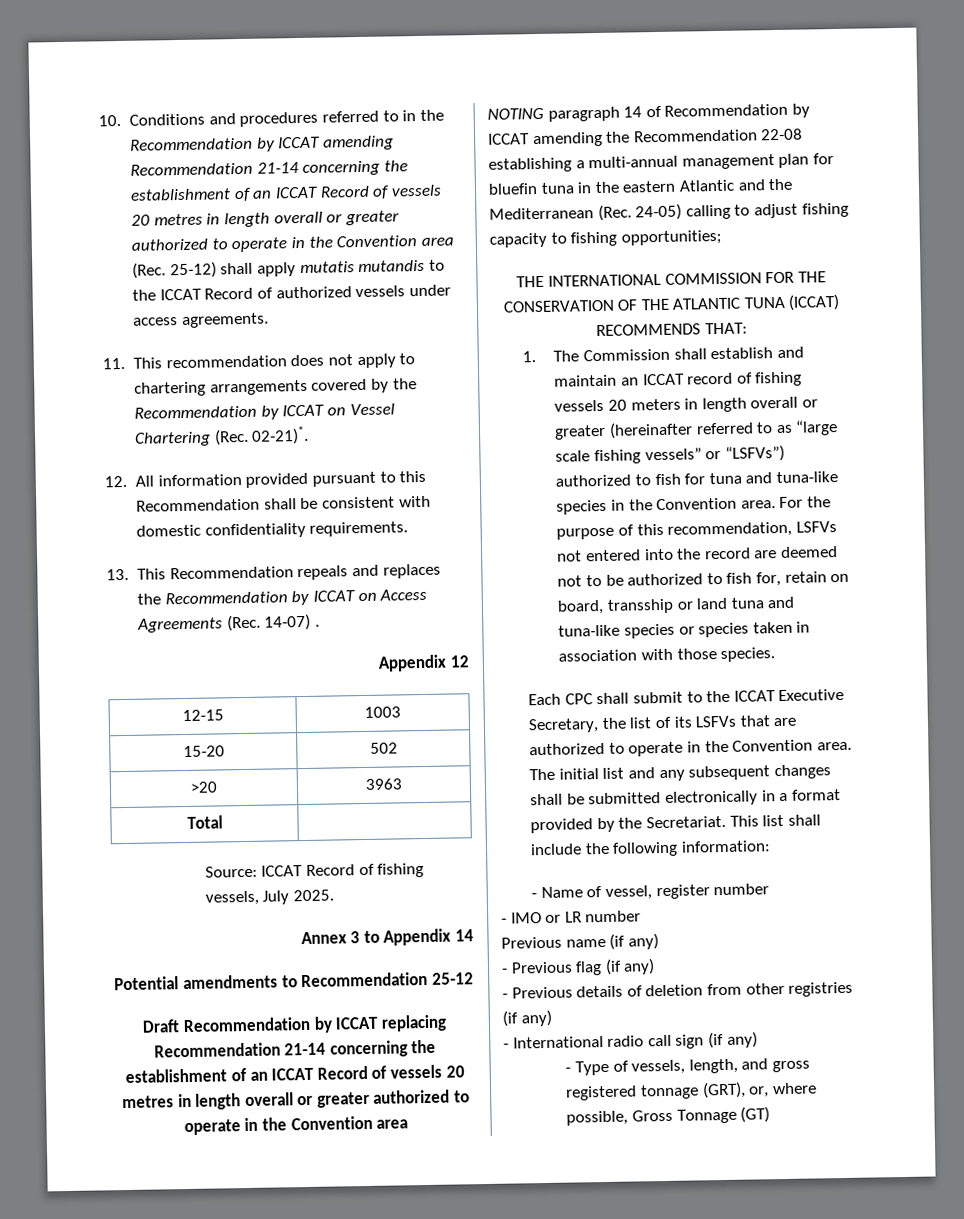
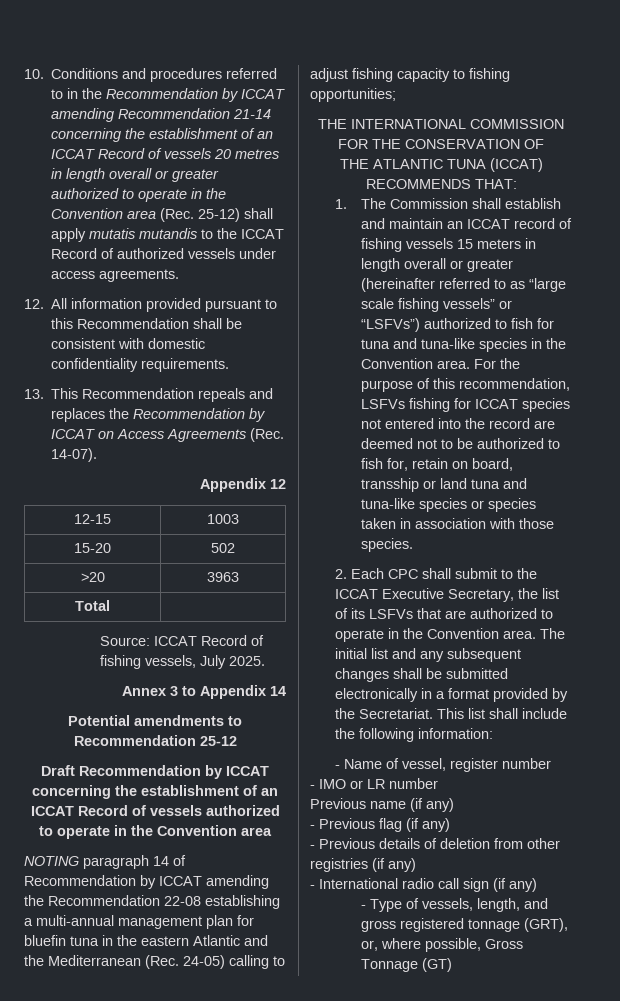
- 11. This recommendation does not apply to chartering arrangements covered by the Recommendation by ICCAT on Vessel Chartering (Rec. 02-21)*.
- 13. This Recommendation repeals and replaces the Recommendation by ICCAT on Access Agreements (Rec. 14-07) .
+ 13. This Recommendation repeals and replaces the Recommendation by ICCAT on Access Agreements (Rec. 14-07).
- Draft Recommendation by ICCAT replacing Recommendation 21-14 concerning the establishment of an ICCAT Record of vessels 20 metres in length overall or greater authorized to operate in the Convention area
+ Draft Recommendation by ICCAT concerning the establishment of an ICCAT Record of vessels authorized to operate in the Convention area
- THE INTERNATIONAL COMMISSION FOR THE CONSERVATION OF THE ATLANTIC TUNA (ICCAT) RECOMMENDS THAT:
+ THE INTERNATIONAL COMMISSION FOR THE CONSERVATION OF
+ THE ATLANTIC TUNA (ICCAT) RECOMMENDS THAT:
- 1. The Commission shall establish and maintain an ICCAT record of fishing vessels 20 meters in length overall or greater (hereinafter referred to as “large scale fishing vessels” or “LSFVs”) authorized to fish for tuna and tuna-like species in the Convention area.
+ 1. The Commission shall establish and maintain an ICCAT record of fishing vessels 15 meters in length overall or greater (hereinafter referred to as “large scale fishing vessels” or “LSFVs”) authorized to fish for tuna and tuna-like species in the Convention area.
- For the purpose of this recommendation, LSFVs not entered into the record are deemed not to be authorized to fish for, retain on board, transship or land tuna and tuna-like species or species taken in association with those species.
+ For the purpose of this recommendation, LSFVs fishing for ICCAT species not entered into the record are deemed not to be authorized to fish for, retain on board, transship or land tuna and tuna-like species or species taken in association with those species.
- Each CPC shall submit to the ICCAT Executive Secretary, the list of its LSFVs that are authorized to operate in the Convention area.
+ 2. Each CPC shall submit to the ICCAT Executive Secretary, the list of its LSFVs that are authorized to operate in the Convention area.

